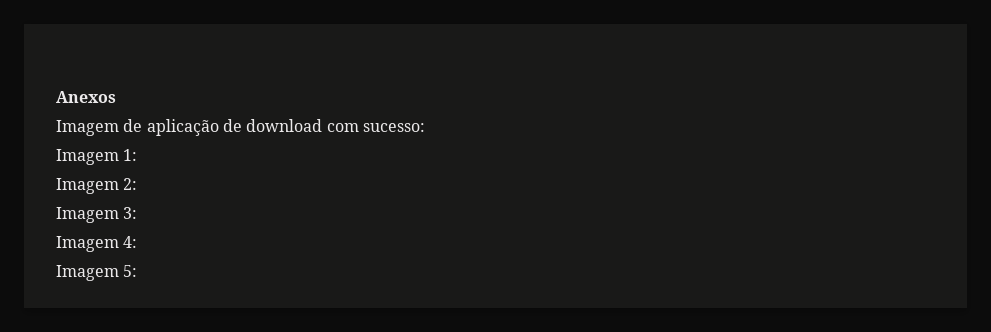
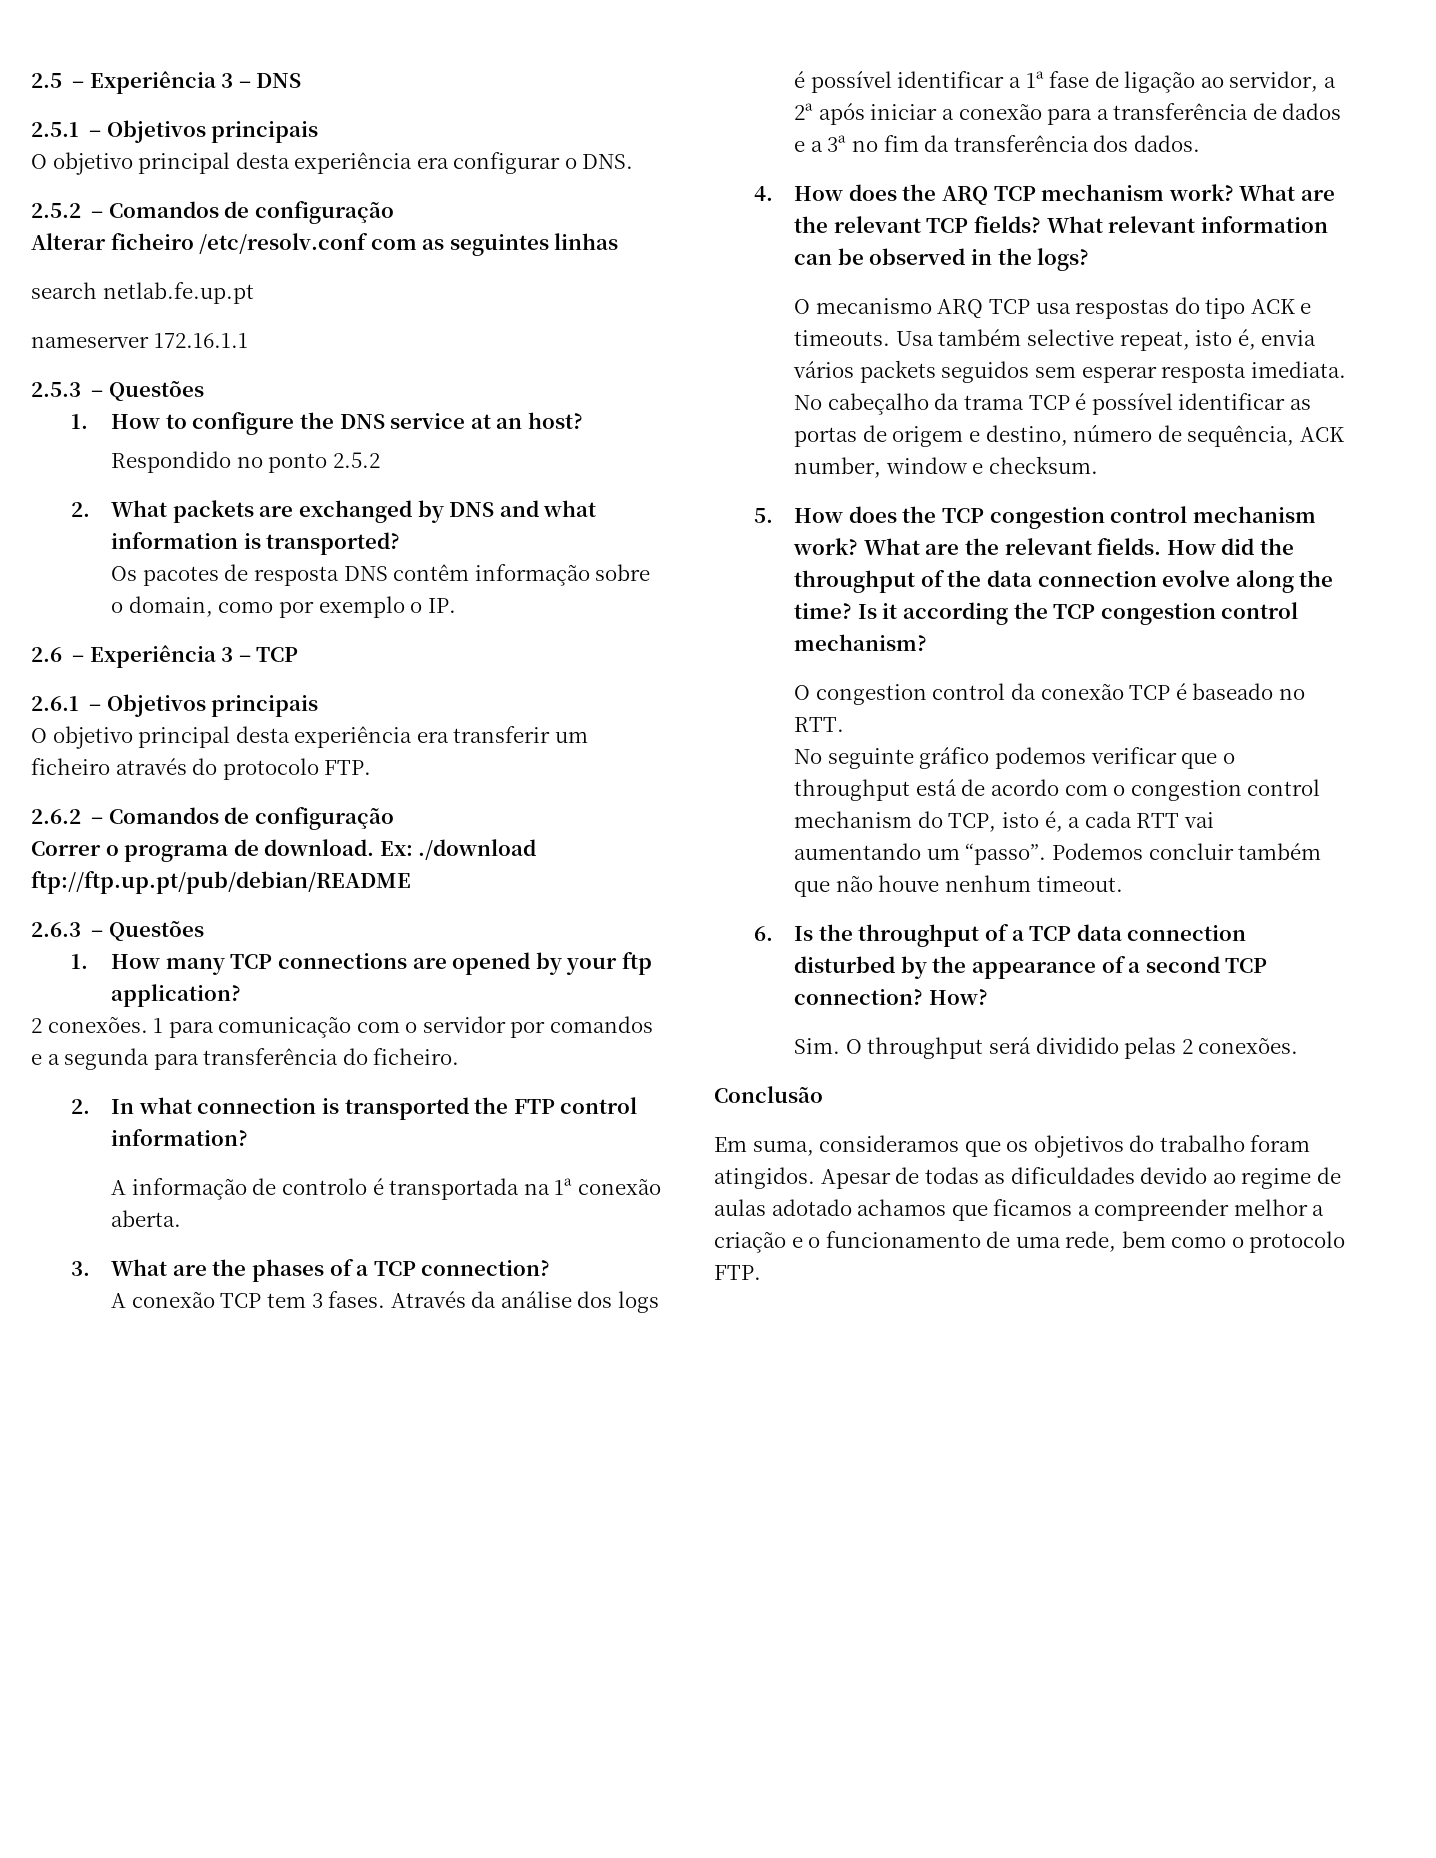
- Anexos
- Imagem de aplicação de download com sucesso:
- Imagem 1:
- Imagem 2:
- Imagem 3:
- Imagem 4:
- Imagem 5:
+ 2.5 – Experiência 3 – DNS
+ 2.5.1 – Objetivos principais
+ O objetivo principal desta experiência era configurar o DNS.
+ 2.5.2 – Comandos de configuração
+ Alterar ficheiro /etc/resolv.conf com as seguintes linhas
+ search netlab.fe.up.pt
+ nameserver 172.16.1.1
+ 2.5.3 – Questões
+ 1. How to configure the DNS service at an host?
+ Respondido no ponto 2.5.2
+ 2. What packets are exchanged by DNS and what information is transported?
+ Os pacotes de resposta DNS contêm informação sobre o domain, como por exemplo o IP.
+ 2.6 – Experiência 3 – TCP
+ 2.6.1 – Objetivos principais
+ O objetivo principal desta experiência era transferir um ficheiro através do protocolo FTP.
+ 2.6.2 – Comandos de configuração
+ Correr o programa de download. Ex: ./download ftp://ftp.up.pt/pub/debian/README
+ 2.6.3 – Questões
+ 1. How many TCP connections are opened by your ftp application?
+ 2 conexões. 1 para comunicação com o servidor por comandos e a segunda para transferência do ficheiro.
+ 2. In what connection is transported the FTP control information?
+ A informação de controlo é transportada na 1ª conexão aberta.
+ 3. What are the phases of a TCP connection?
+ A conexão TCP tem 3 fases. Através da análise dos logs é possível identificar a 1ª fase de ligação ao servidor, a 2ª após iniciar a conexão para a transferência de dados e a 3ª no fim da transferência dos dados.
+ 4. How does the ARQ TCP mechanism work? What are the relevant TCP fields? What relevant information can be observed in the logs?
+ O mecanismo ARQ TCP usa respostas do tipo ACK e timeouts. Usa também selective repeat, isto é, envia vários packets seguidos sem esperar resposta imediata. No cabeçalho da trama TCP é possível identificar as portas de origem e destino, número de sequência, ACK number, window e checksum.
+ 5. How does the TCP congestion control mechanism work? What are the relevant fields. How did the throughput of the data connection evolve along the time? Is it according the TCP congestion control mechanism?
+ O congestion control da conexão TCP é baseado no RTT.
+ No seguinte gráfico podemos verificar que o throughput está de acordo com o congestion control mechanism do TCP, isto é, a cada RTT vai aumentando um “passo”. Podemos concluir também que não houve nenhum timeout.
+ 6. Is the throughput of a TCP data connection disturbed by the appearance of a second TCP connection? How?
+ Sim. O throughput será dividido pelas 2 conexões.
+ Conclusão
+ Em suma, consideramos que os objetivos do trabalho foram atingidos. Apesar de todas as dificuldades devido ao regime de aulas adotado achamos que ficamos a compreender melhor a criação e o funcionamento de uma rede, bem como o protocolo FTP.

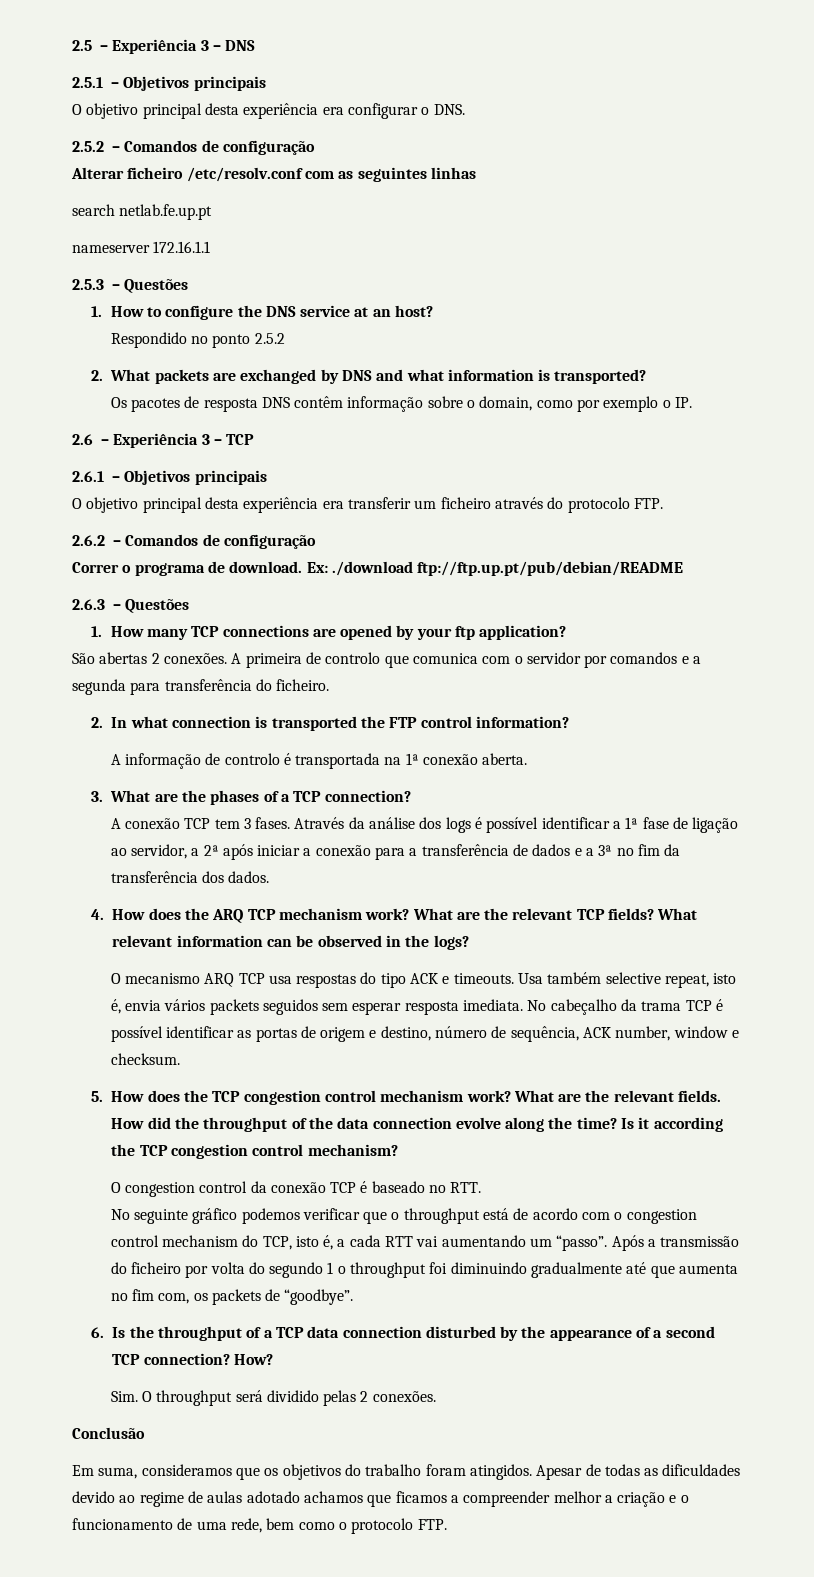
- 2 conexões. 1 para comunicação com o servidor por comandos e a segunda para transferência do ficheiro.
+ São abertas 2 conexões. A primeira de controlo que comunica com o servidor por comandos e a segunda para transferência do ficheiro.
- Podemos concluir também que não houve nenhum timeout.
+ Após a transmissão do ficheiro por volta do segundo 1 o throughput foi diminuindo gradualmente até que aumenta no fim com, os packets de “goodbye”.

